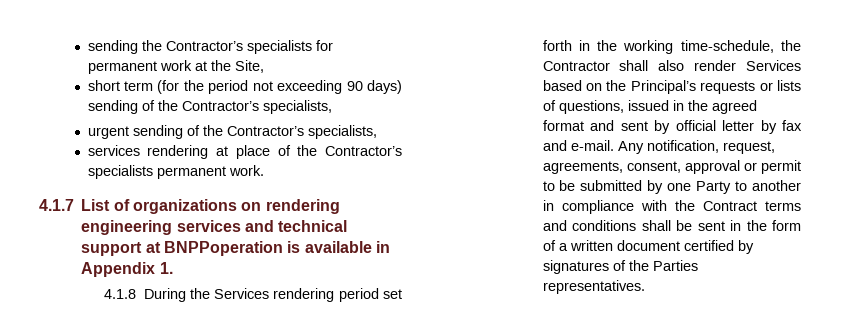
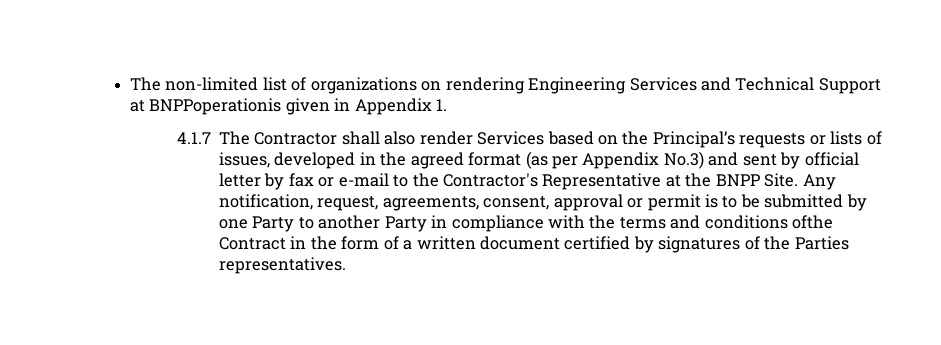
- sending the Contractor’s specialists for permanent work at the Site,
- short term (for the period not exceeding 90 days) sending of the Contractor’s specialists,
- urgent sending of the Contractor’s specialists,
- services rendering at place of the Contractor’s specialists permanent work.
- 4.1.7 List of organizations on rendering engineering services and technical support at BNPPoperation is available in Appendix 1.
- 4.1.8 During the Services rendering period set forth in the working time-schedule, the Contractor shall also render Services based on the Principal’s requests or lists of questions, issued in the agreed format and sent by official letter by fax and e-mail.
+ The non-limited list of organizations on rendering Engineering Services and Technical Support at BNPPoperationis given in Appendix 1.
+ 4.1.7 The Contractor shall also render Services based on the Principal’s requests or lists of issues, developed in the agreed format (as per Appendix No.3) and sent by official letter by fax or e-mail to the Contractor's Representative at the BNPP Site.
- Any notification, request, agreements, consent, approval or permit to be submitted by one Party to another in compliance with the Contract terms and conditions shall be sent in the form of a written document certified by signatures of the Parties representatives.
+ Any notification, request, agreements, consent, approval or permit is to be submitted by one Party to another Party in compliance with the terms and conditions ofthe Contract in the form of a written document certified by signatures of the Parties representatives.

